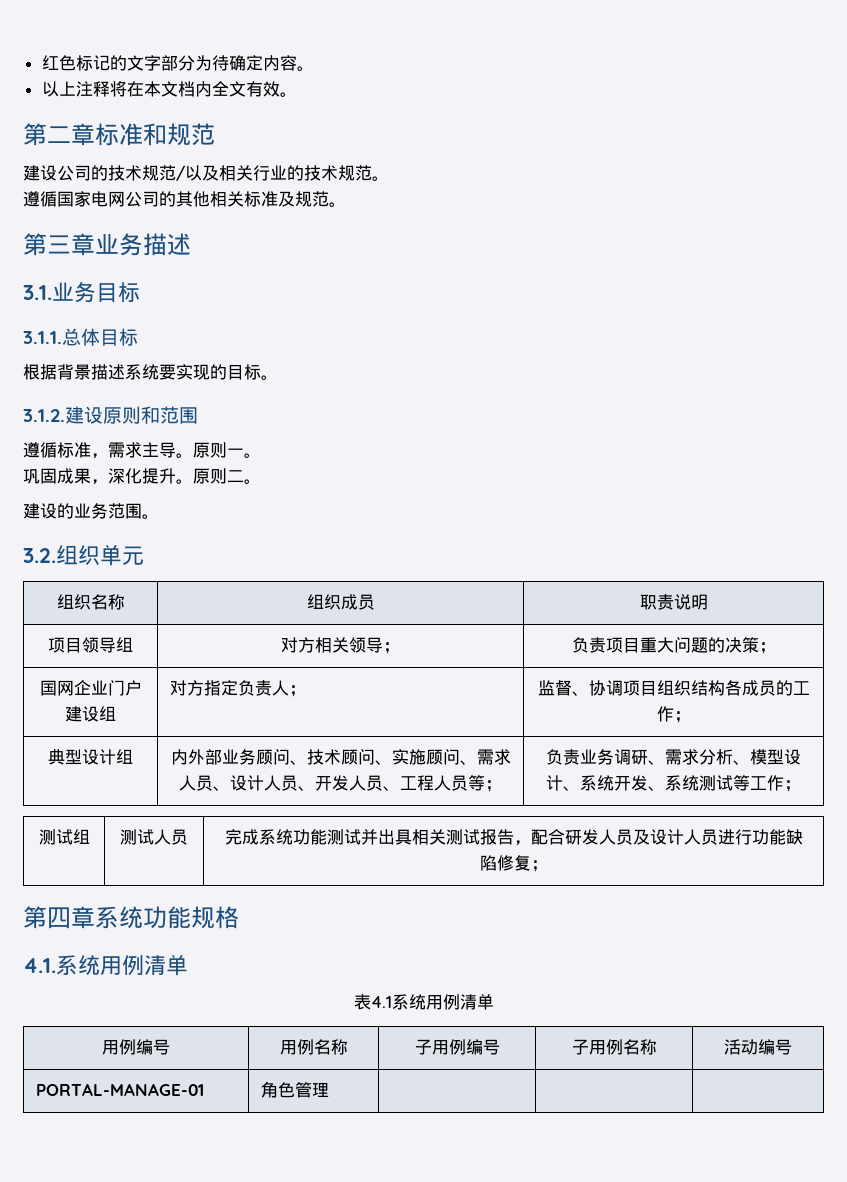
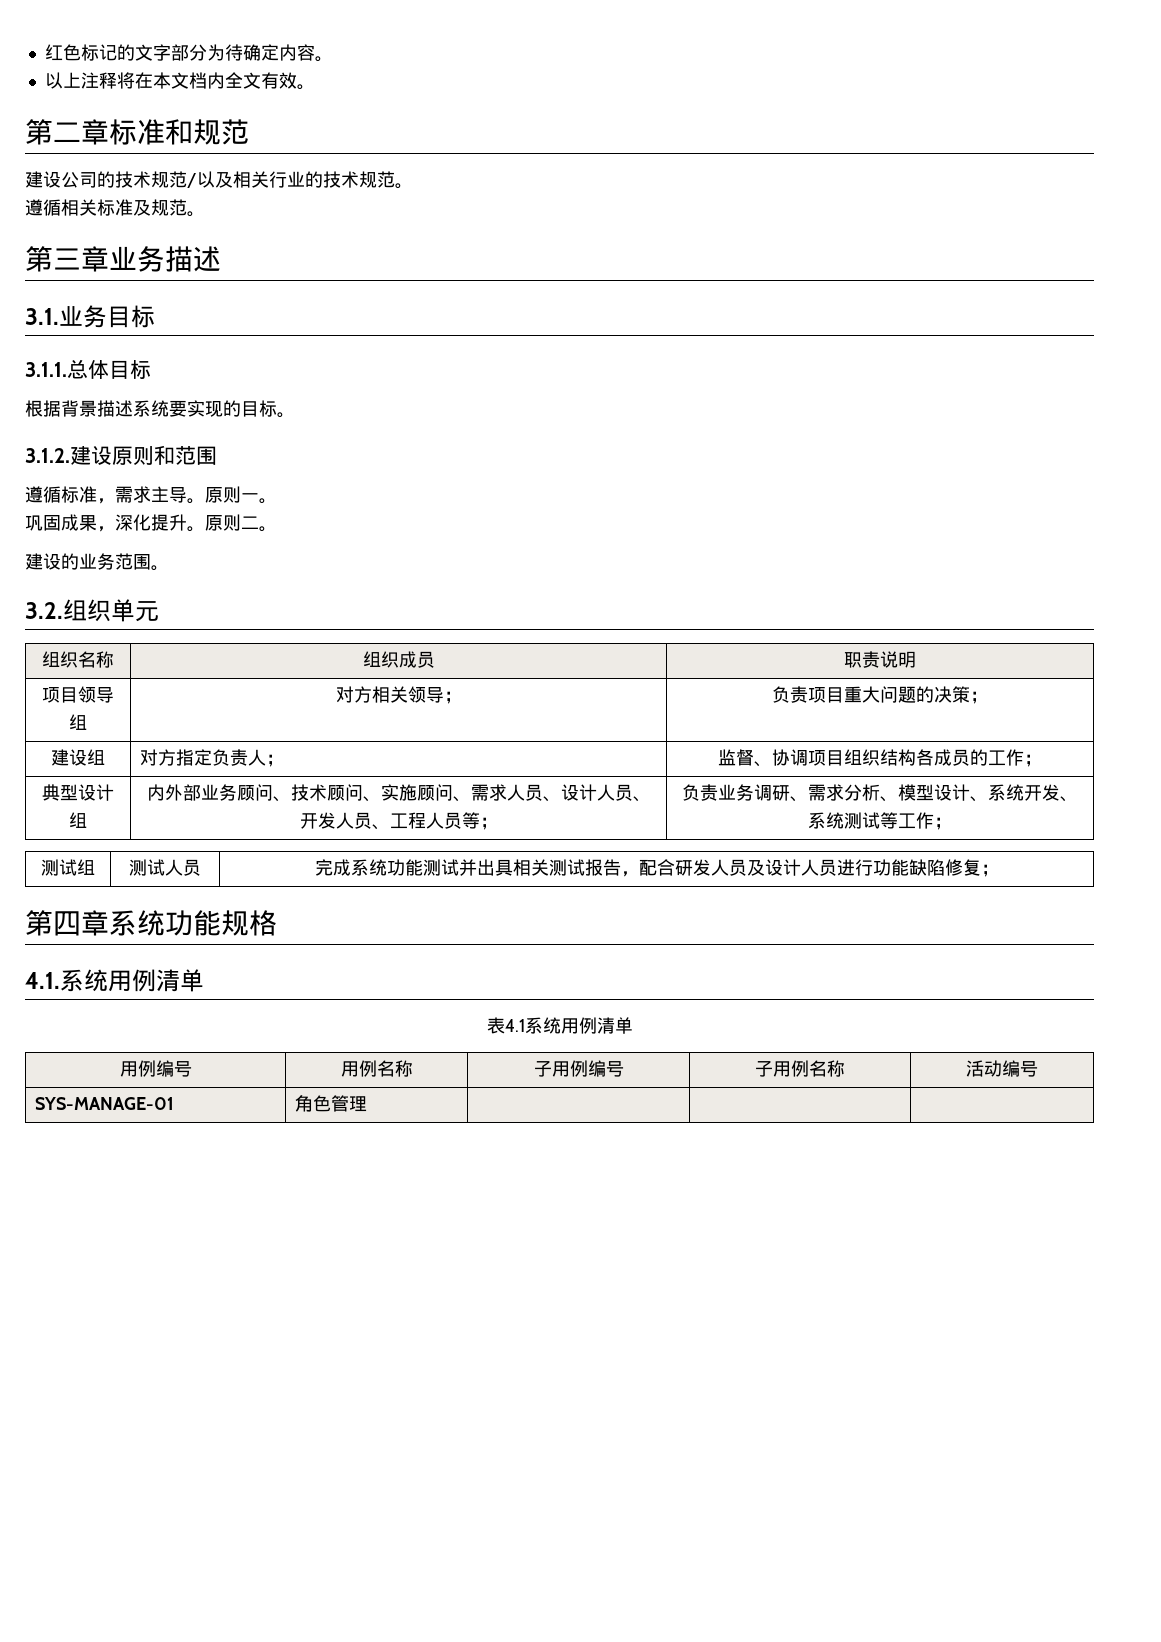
- 遵循国家电网公司的其他相关标准及规范。
+ 遵循相关标准及规范。
- 国网企业门户建设组 | 对方指定负责人； | 监督、协调项目组织结构各成员的工作；
+ 建设组 | 对方指定负责人； | 监督、协调项目组织结构各成员的工作；
- PORTAL-MANAGE-01 | 角色管理 | | |
+ SYS-MANAGE-01 | 角色管理 | | |

